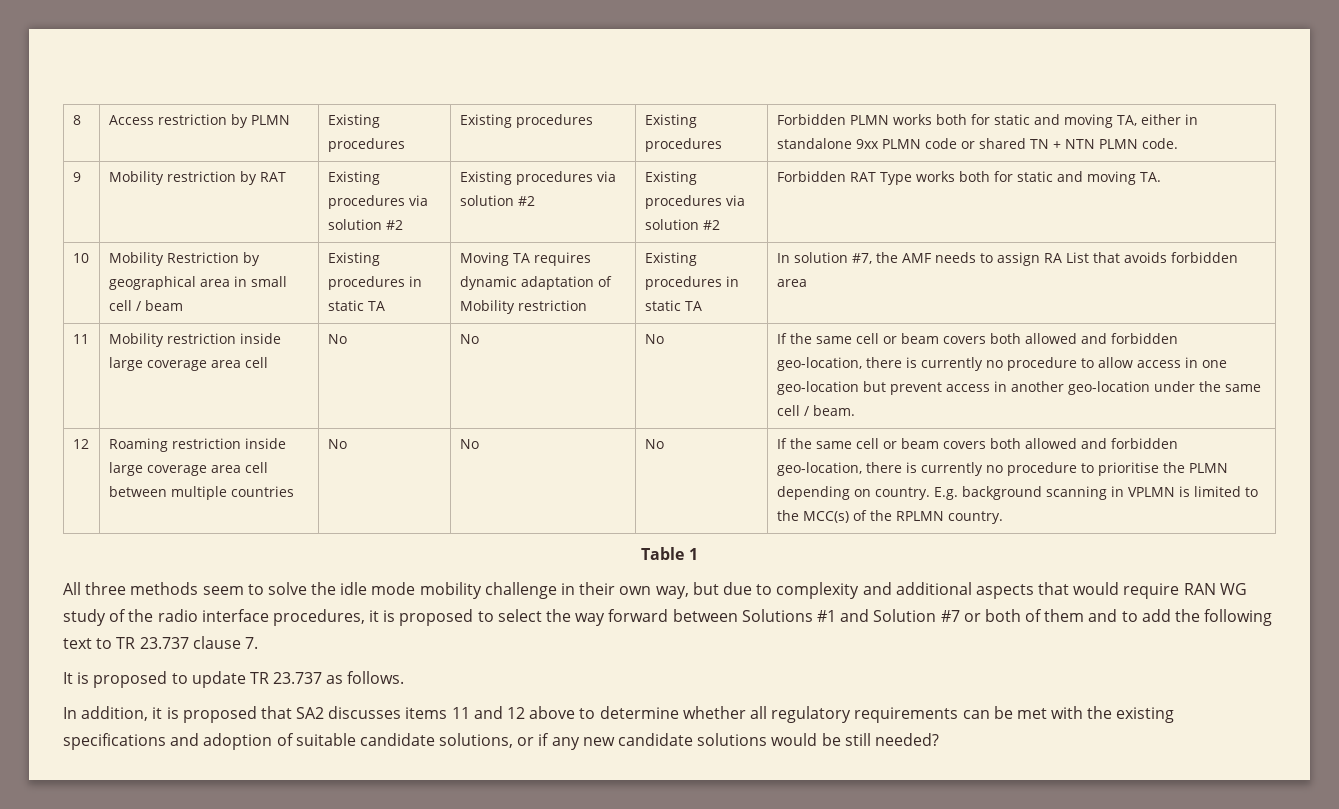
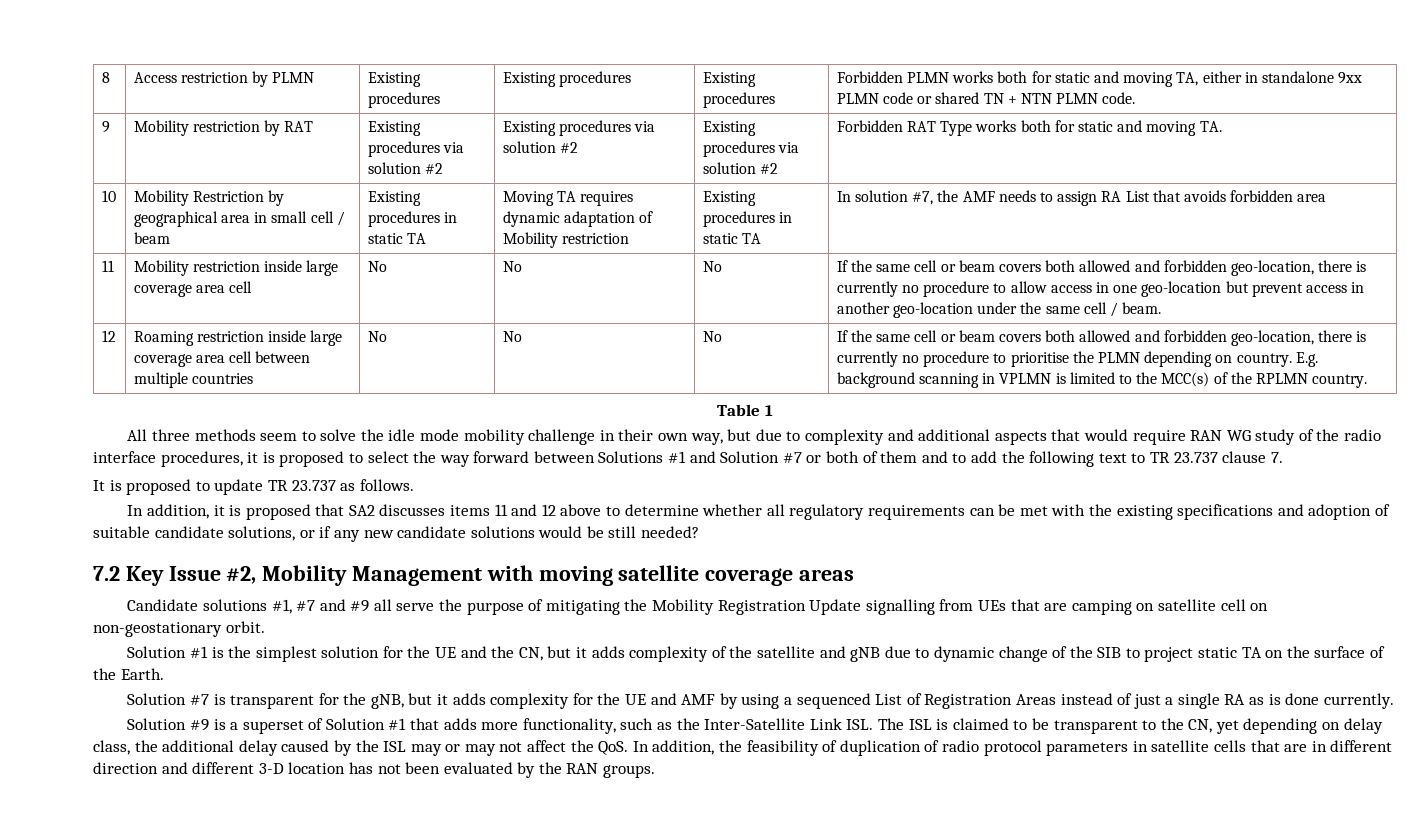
+ 7.2 Key Issue #2, Mobility Management with moving satellite coverage areas
+ Candidate solutions #1, #7 and #9 all serve the purpose of mitigating the Mobility Registration Update signalling from UEs that are camping on satellite cell on non-geostationary orbit.
+ Solution #1 is the simplest solution for the UE and the CN, but it adds complexity of the satellite and gNB due to dynamic change of the SIB to project static TA on the surface of the Earth.
+ Solution #7 is transparent for the gNB, but it adds complexity for the UE and AMF by using a sequenced List of Registration Areas instead of just a single RA as is done currently.
+ Solution #9 is a superset of Solution #1 that adds more functionality, such as the Inter-Satellite Link ISL. The ISL is claimed to be transparent to the CN, yet depending on delay class, the additional delay caused by the ISL may or may not affect the QoS. In addition, the feasibility of duplication of radio protocol parameters in satellite cells that are in different direction and different 3-D location has not been evaluated by the RAN groups.

